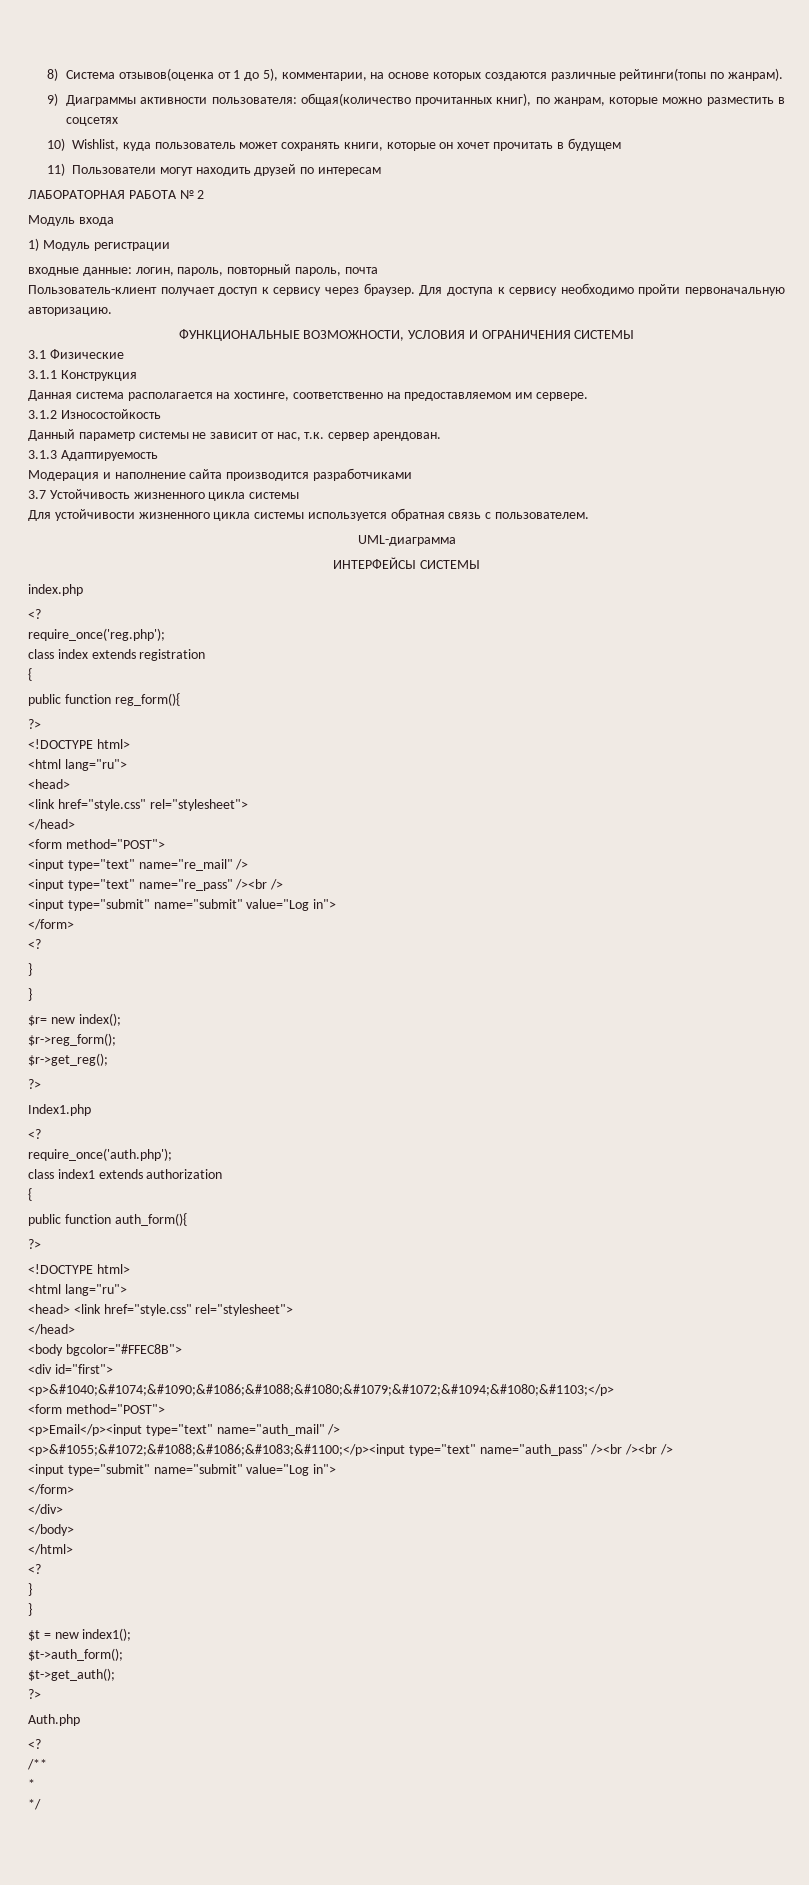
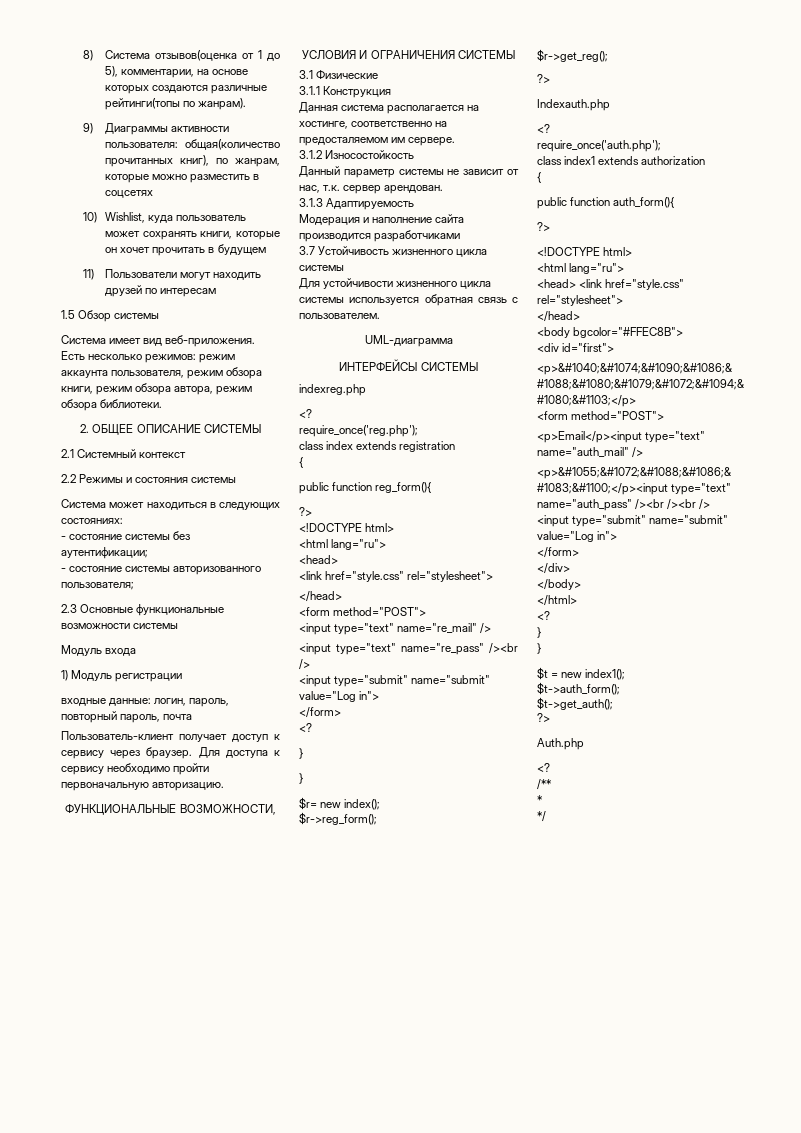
- ЛАБОРАТОРНАЯ РАБОТА № 2
+ 1.5 Обзор системы
+ Система имеет вид веб-приложения. Есть несколько режимов: режим аккаунта пользователя, режим обзора книги, режим обзора автора, режим обзора библиотеки.
+ 2. ОБЩЕЕ ОПИСАНИЕ СИСТЕМЫ
+ 2.1 Системный контекст
+ 2.2 Режимы и состояния системы
+ Система может находиться в следующих состояниях:
+ - состояние системы без аутентификации;
+ - состояние системы авторизованного пользователя;
+ 2.3 Основные функциональные возможности системы
- Данная система располагается на хостинге, соответственно на предоставляемом им сервере.
+ Данная система располагается на хостинге, соответственно на предосталяемом им сервере.
- index.php
+ indexreg.php
- Index1.php
+ Indexauth.php

